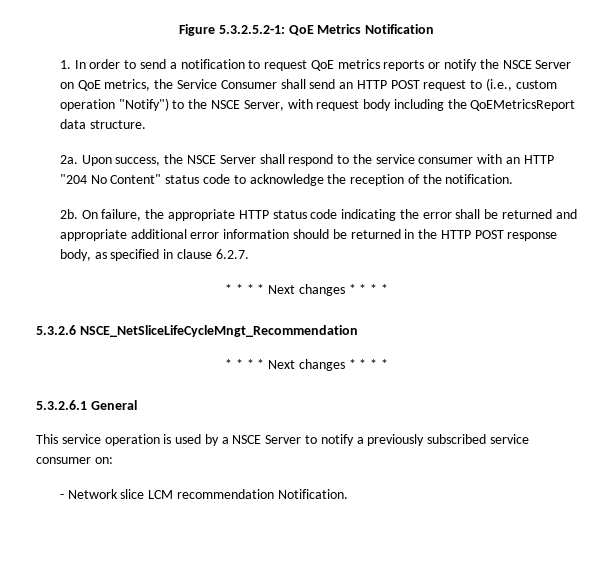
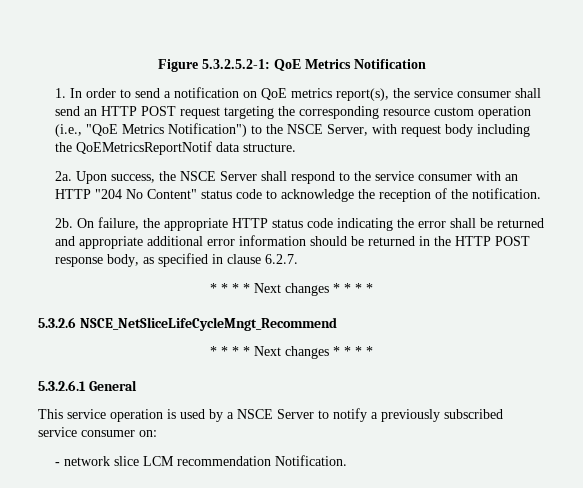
- 1. In order to send a notification to request QoE metrics reports or notify the NSCE Server on QoE metrics, the Service Consumer shall send an HTTP POST request to (i.e., custom operation "Notify") to the NSCE Server, with request body including the QoEMetricsReport data structure.
+ 1. In order to send a notification on QoE metrics report(s), the service consumer shall send an HTTP POST request targeting the corresponding resource custom operation (i.e., "QoE Metrics Notification") to the NSCE Server, with request body including the QoEMetricsReportNotif data structure.
- 5.3.2.6 NSCE_NetSliceLifeCycleMngt_Recommendation
+ 5.3.2.6 NSCE_NetSliceLifeCycleMngt_Recommend
- - Network slice LCM recommendation Notification.
+ - network slice LCM recommendation Notification.

